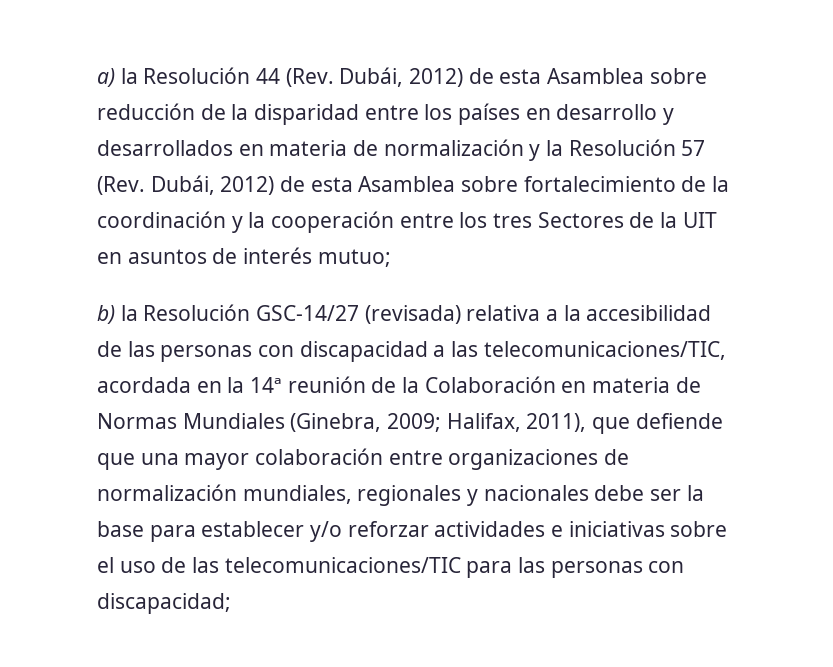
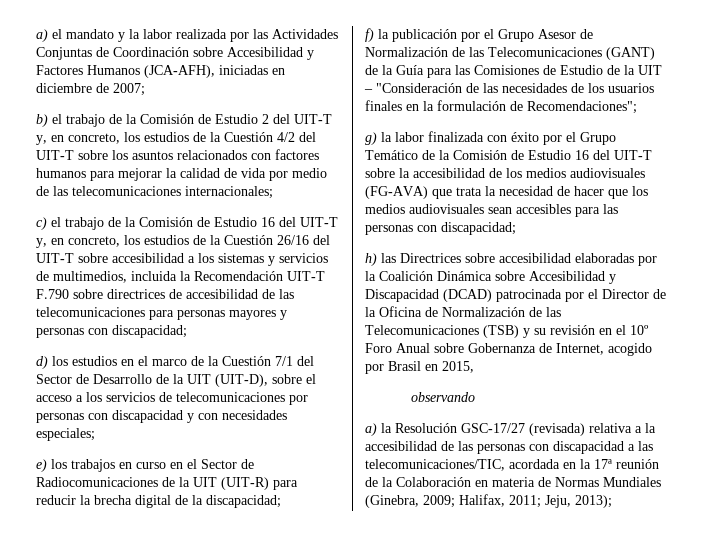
- a) la Resolución 44 (Rev. Dubái, 2012) de esta Asamblea sobre reducción de la disparidad entre los países en desarrollo y desarrollados en materia de normalización y la Resolución 57 (Rev. Dubái, 2012) de esta Asamblea sobre fortalecimiento de la coordinación y la cooperación entre los tres Sectores de la UIT en asuntos de interés mutuo;
- b) la Resolución GSC-14/27 (revisada) relativa a la accesibilidad de las personas con discapacidad a las telecomunicaciones/TIC, acordada en la 14ª reunión de la Colaboración en materia de Normas Mundiales (Ginebra, 2009; Halifax, 2011), que defiende que una mayor colaboración entre organizaciones de normalización mundiales, regionales y nacionales debe ser la base para establecer y/o reforzar actividades e iniciativas sobre el uso de las telecomunicaciones/TIC para las personas con discapacidad;
+ a) el mandato y la labor realizada por las Actividades Conjuntas de Coordinación sobre Accesibilidad y Factores Humanos (JCA-AFH), iniciadas en diciembre de 2007;
+ b) el trabajo de la Comisión de Estudio 2 del UIT-T y, en concreto, los estudios de la Cuestión 4/2 del UIT-T sobre los asuntos relacionados con factores humanos para mejorar la calidad de vida por medio de las telecomunicaciones internacionales;
+ c) el trabajo de la Comisión de Estudio 16 del UIT-T y, en concreto, los estudios de la Cuestión 26/16 del UIT-T sobre accesibilidad a los sistemas y servicios de multimedios, incluida la Recomendación UIT-T F.790 sobre directrices de accesibilidad de las telecomunicaciones para personas mayores y personas con discapacidad;
+ d) los estudios en el marco de la Cuestión 7/1 del Sector de Desarrollo de la UIT (UIT-D), sobre el acceso a los servicios de telecomunicaciones por personas con discapacidad y con necesidades especiales;
+ e) los trabajos en curso en el Sector de Radiocomunicaciones de la UIT (UIT-R) para reducir la brecha digital de la discapacidad;
+ f) la publicación por el Grupo Asesor de Normalización de las Telecomunicaciones (GANT) de la Guía para las Comisiones de Estudio de la UIT – "Consideración de las necesidades de los usuarios finales en la formulación de Recomendaciones";
+ g) la labor finalizada con éxito por el Grupo Temático de la Comisión de Estudio 16 del UIT-T sobre la accesibilidad de los medios audiovisuales (FG-AVA) que trata la necesidad de hacer que los medios audiovisuales sean accesibles para las personas con discapacidad;
+ h) las Directrices sobre accesibilidad elaboradas por la Coalición Dinámica sobre Accesibilidad y Discapacidad (DCAD) patrocinada por el Director de la Oficina de Normalización de las Telecomunicaciones (TSB) y su revisión en el 10º Foro Anual sobre Gobernanza de Internet, acogido por Brasil en 2015,
+ observando
+ a) la Resolución GSC-17/27 (revisada) relativa a la accesibilidad de las personas con discapacidad a las telecomunicaciones/TIC, acordada en la 17ª reunión de la Colaboración en materia de Normas Mundiales (Ginebra, 2009; Halifax, 2011; Jeju, 2013);

